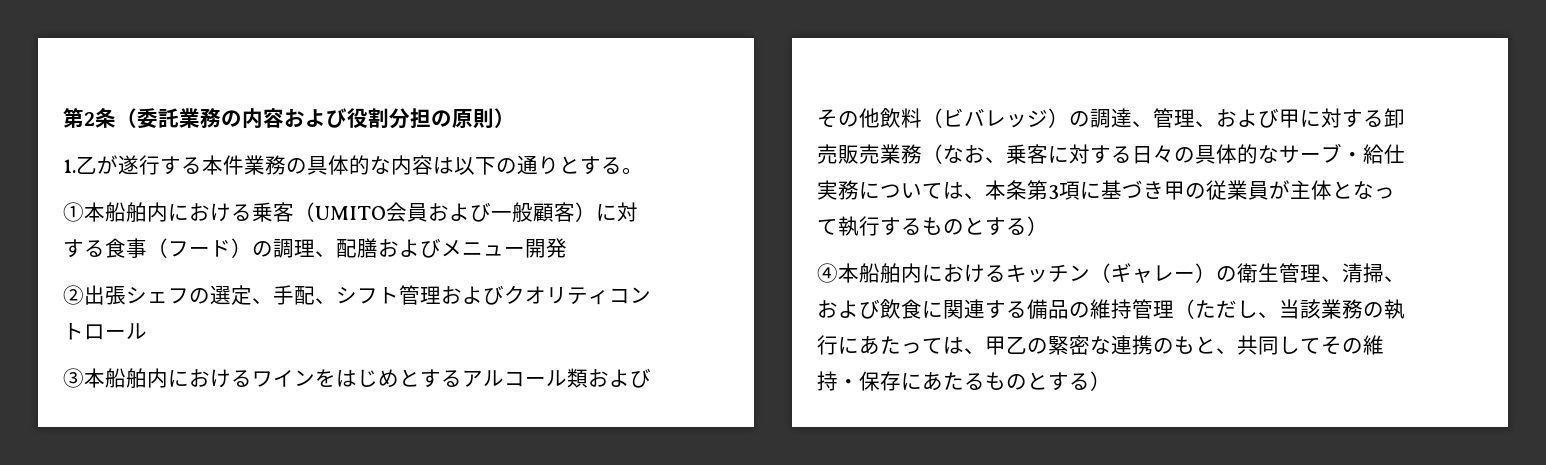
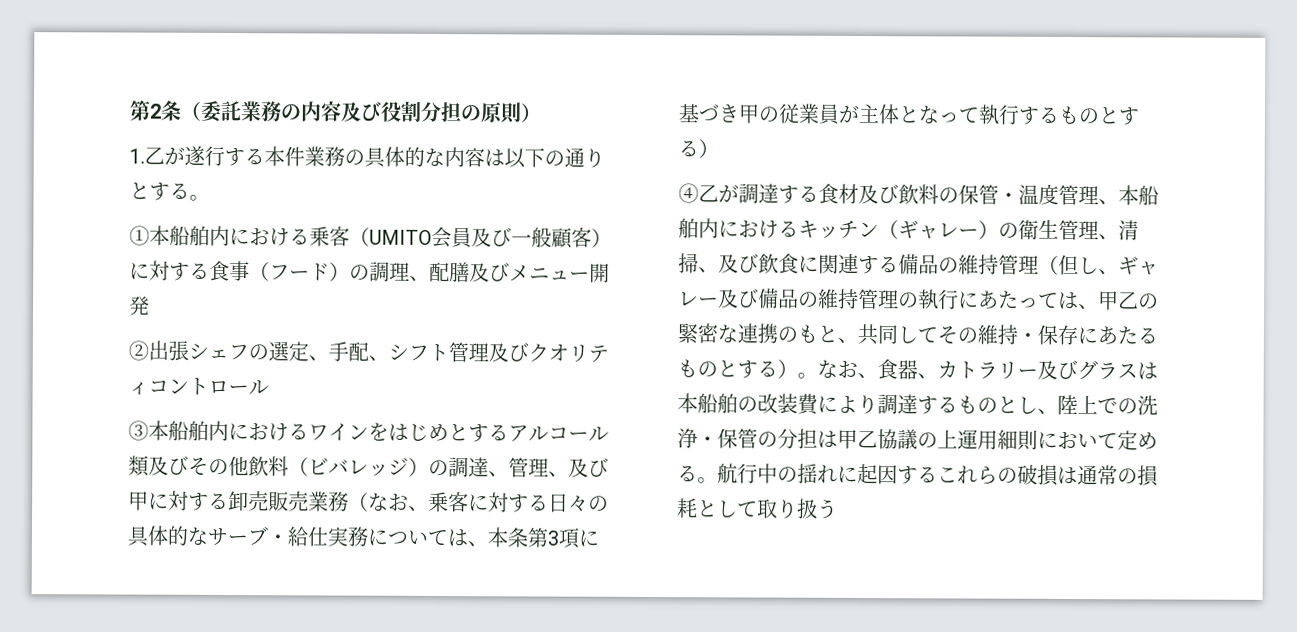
- 第2条（委託業務の内容および役割分担の原則）
+ 第2条（委託業務の内容及び役割分担の原則）
- ①本船舶内における乗客（UMITO会員および一般顧客）に対する食事（フード）の調理、配膳およびメニュー開発
+ ①本船舶内における乗客（UMITO会員及び一般顧客）に対する食事（フード）の調理、配膳及びメニュー開発
- ②出張シェフの選定、手配、シフト管理およびクオリティコントロール
+ ②出張シェフの選定、手配、シフト管理及びクオリティコントロール
- ③本船舶内におけるワインをはじめとするアルコール類およびその他飲料（ビバレッジ）の調達、管理、および甲に対する卸売販売業務（なお、乗客に対する日々の具体的なサーブ・給仕実務については、本条第3項に基づき甲の従業員が主体となって執行するものとする）
+ ③本船舶内におけるワインをはじめとするアルコール類及びその他飲料（ビバレッジ）の調達、管理、及び甲に対する卸売販売業務（なお、乗客に対する日々の具体的なサーブ・給仕実務については、本条第3項に基づき甲の従業員が主体となって執行するものとする）
- ④本船舶内におけるキッチン（ギャレー）の衛生管理、清掃、および飲食に関連する備品の維持管理（ただし、当該業務の執行にあたっては、甲乙の緊密な連携のもと、共同してその維持・保存にあたるものとする）
+ ④乙が調達する食材及び飲料の保管・温度管理、本船舶内におけるキッチン（ギャレー）の衛生管理、清掃、及び飲食に関連する備品の維持管理（但し、ギャレー及び備品の維持管理の執行にあたっては、甲乙の緊密な連携のもと、共同してその維持・保存にあたるものとする）。なお、食器、カトラリー及びグラスは本船舶の改装費により調達するものとし、陸上での洗浄・保管の分担は甲乙協議の上運用細則において定める。航行中の揺れに起因するこれらの破損は通常の損耗として取り扱う

